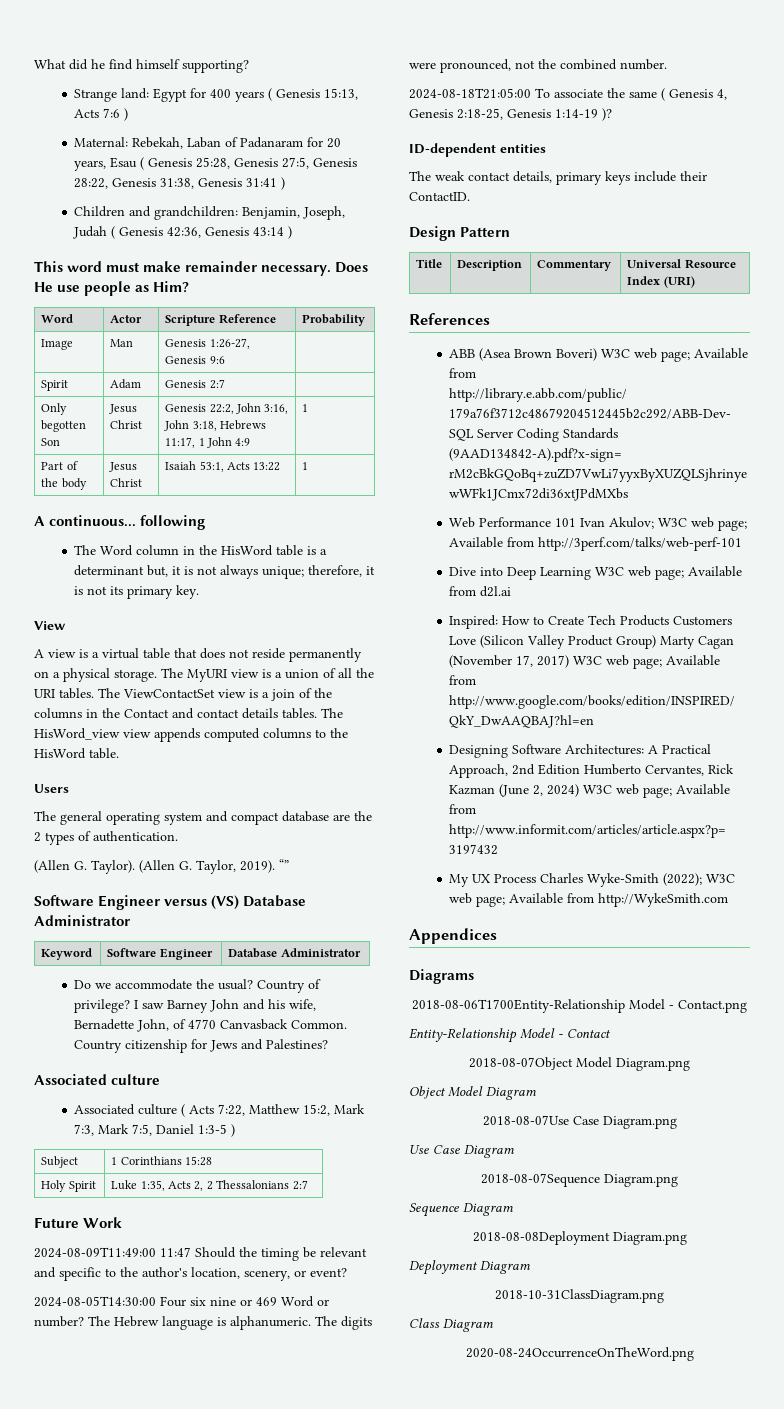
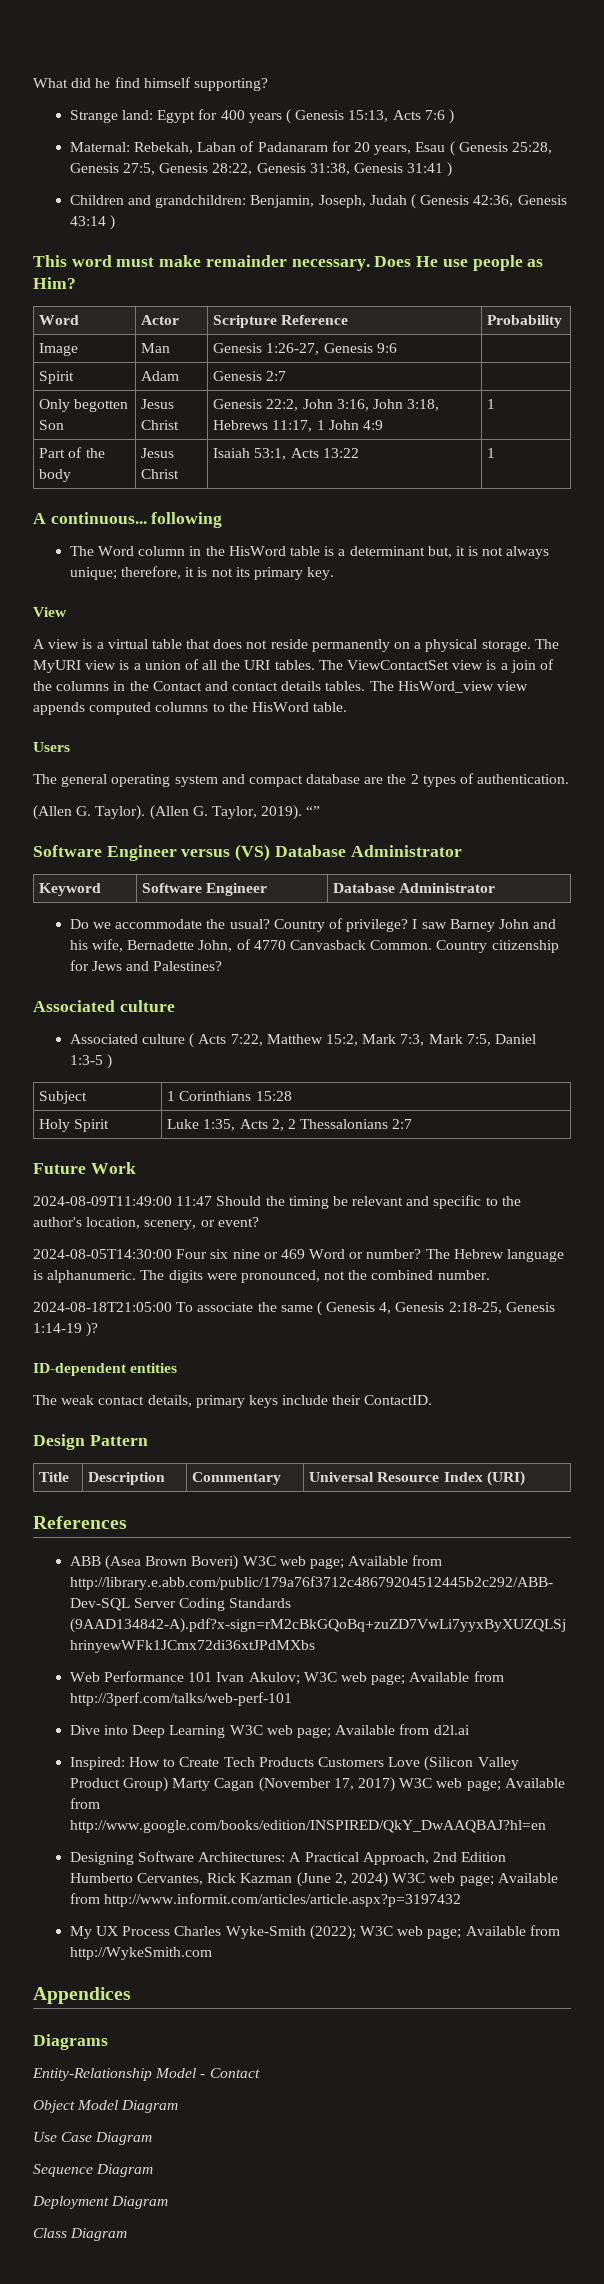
- 2018-08-06T1700Entity-Relationship Model - Contact.png
- 2018-08-07Object Model Diagram.png
- 2018-08-07Use Case Diagram.png
- 2018-08-07Sequence Diagram.png
- 2018-08-08Deployment Diagram.png
- 2018-10-31ClassDiagram.png
- 2020-08-24OccurrenceOnTheWord.png

